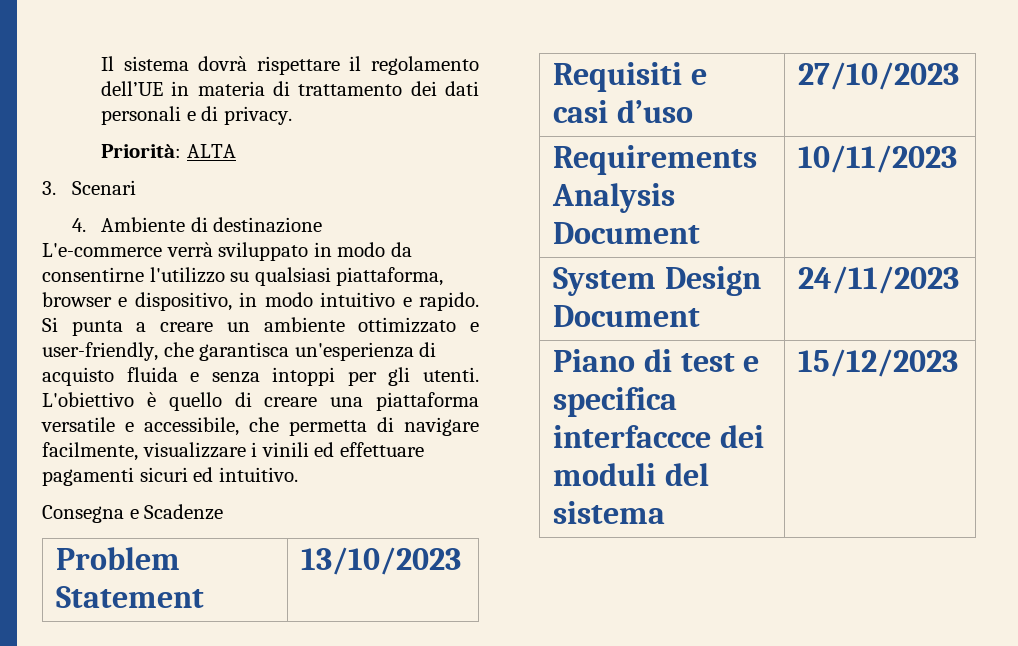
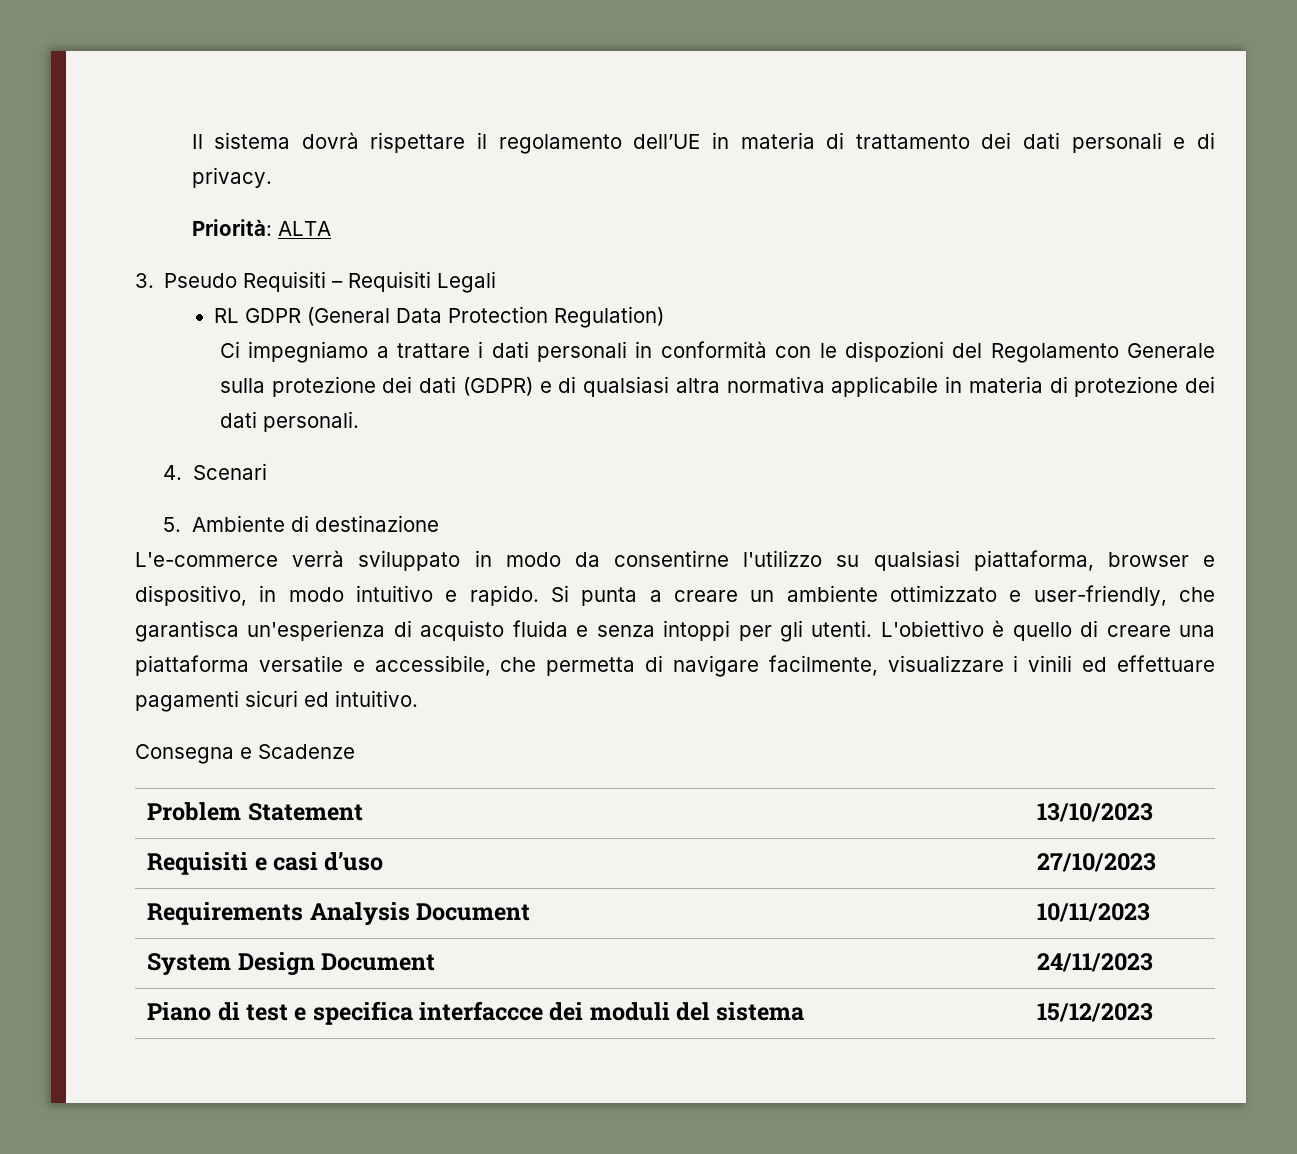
- 3. Scenari
+ 3. Pseudo Requisiti – Requisiti Legali
+ RL GDPR (General Data Protection Regulation)
+ Ci impegniamo a trattare i dati personali in conformità con le dispozioni del Regolamento Generale sulla protezione dei dati (GDPR) e di qualsiasi altra normativa applicabile in materia di protezione dei dati personali.
+ 4. Scenari
- 4. Ambiente di destinazione
+ 5. Ambiente di destinazione

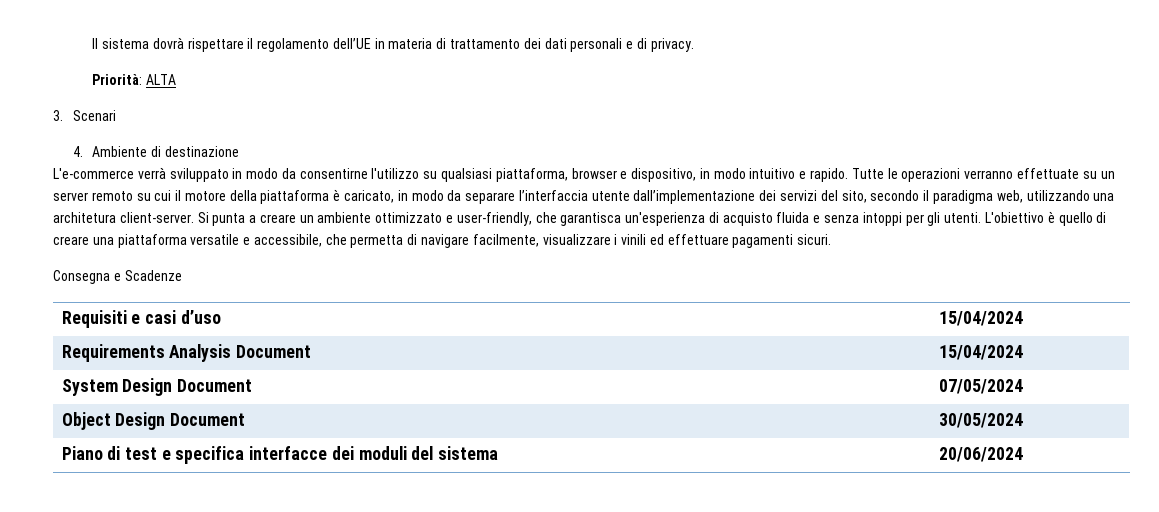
- 3. Pseudo Requisiti – Requisiti Legali
- RL GDPR (General Data Protection Regulation)
- Ci impegniamo a trattare i dati personali in conformità con le dispozioni del Regolamento Generale sulla protezione dei dati (GDPR) e di qualsiasi altra normativa applicabile in materia di protezione dei dati personali.
- 4. Scenari
+ 3. Scenari
- 5. Ambiente di destinazione
+ 4. Ambiente di destinazione
+ Tutte le operazioni verranno effettuate su un server remoto su cui il motore della piattaforma è caricato, in modo da separare l’interfaccia utente dall’implementazione dei servizi del sito, secondo il paradigma web, utilizzando una architetura client-server.
- L'obiettivo è quello di creare una piattaforma versatile e accessibile, che permetta di navigare facilmente, visualizzare i vinili ed effettuare pagamenti sicuri ed intuitivo.
+ L'obiettivo è quello di creare una piattaforma versatile e accessibile, che permetta di navigare facilmente, visualizzare i vinili ed effettuare pagamenti sicuri.
- Problem Statement | 13/10/2023
- Requisiti e casi d’uso | 27/10/2023
+ Requisiti e casi d’uso | 15/04/2024
- Requirements Analysis Document | 10/11/2023
+ Requirements Analysis Document | 15/04/2024
- System Design Document | 24/11/2023
+ System Design Document | 07/05/2024
+ Object Design Document | 30/05/2024
- Piano di test e specifica interfaccce dei moduli del sistema | 15/12/2023
+ Piano di test e specifica interfacce dei moduli del sistema | 20/06/2024

